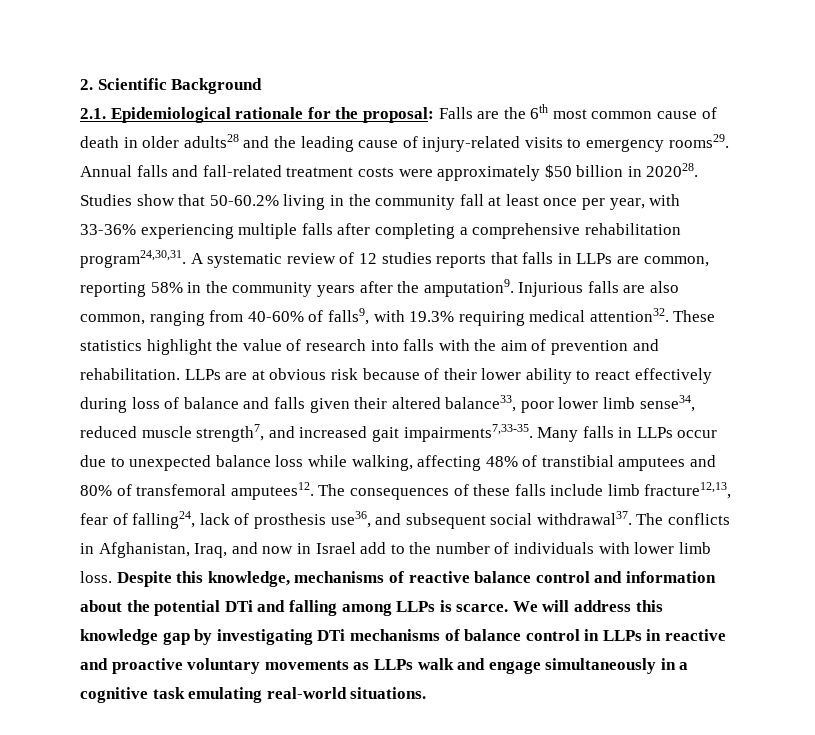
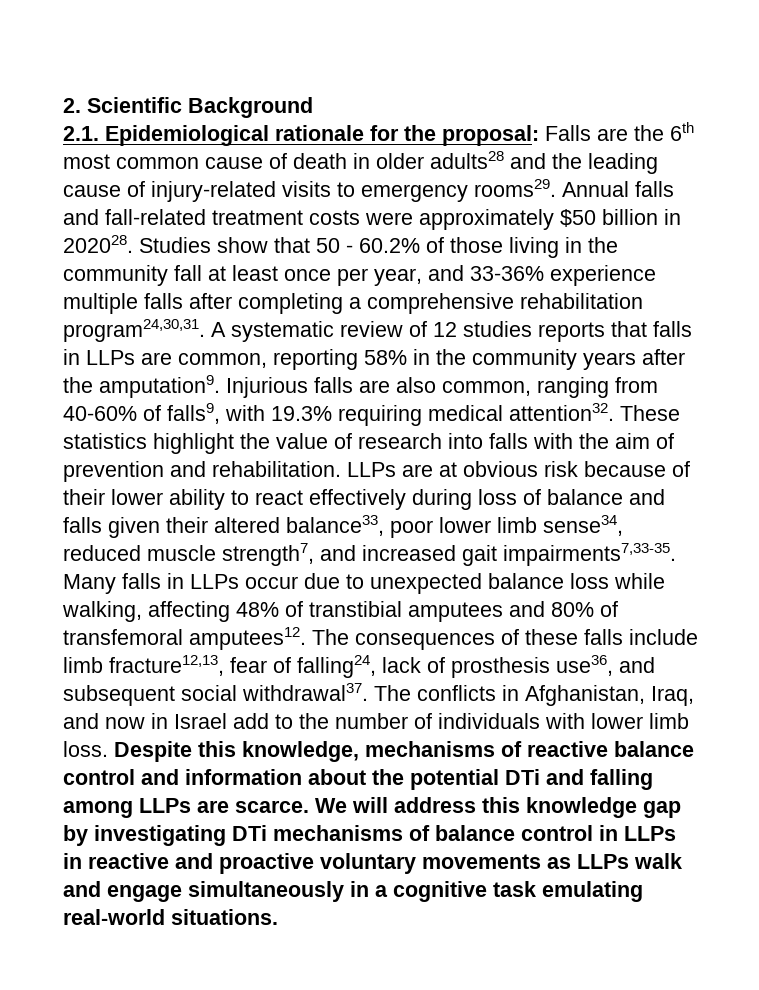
- Studies show that 50-60.2% living in the community fall at least once per year, with 33-36% experiencing multiple falls after completing a comprehensive rehabilitation program24,30,31.
+ Studies show that 50 - 60.2% of those living in the community fall at least once per year, and 33-36% experience multiple falls after completing a comprehensive rehabilitation program24,30,31.
- Despite this knowledge, mechanisms of reactive balance control and information about the potential DTi and falling among LLPs is scarce.
+ Despite this knowledge, mechanisms of reactive balance control and information about the potential DTi and falling among LLPs are scarce.

